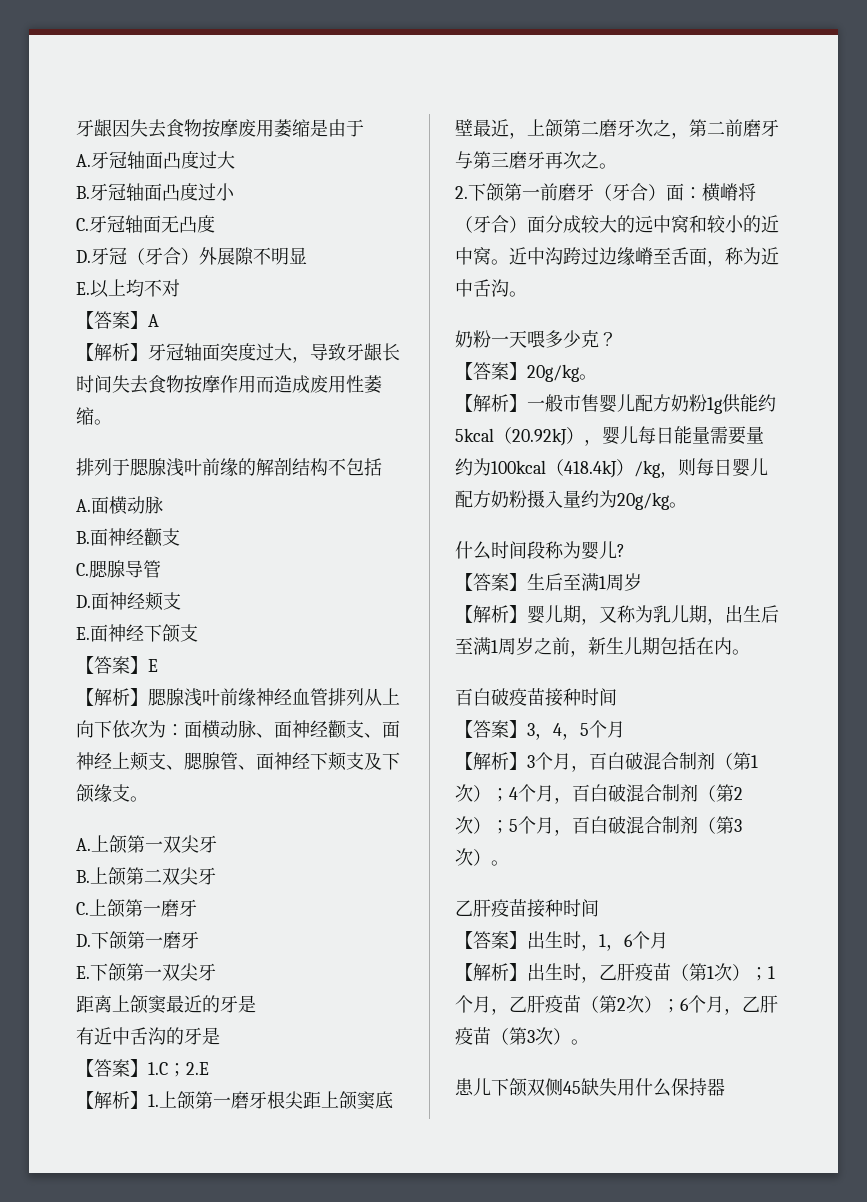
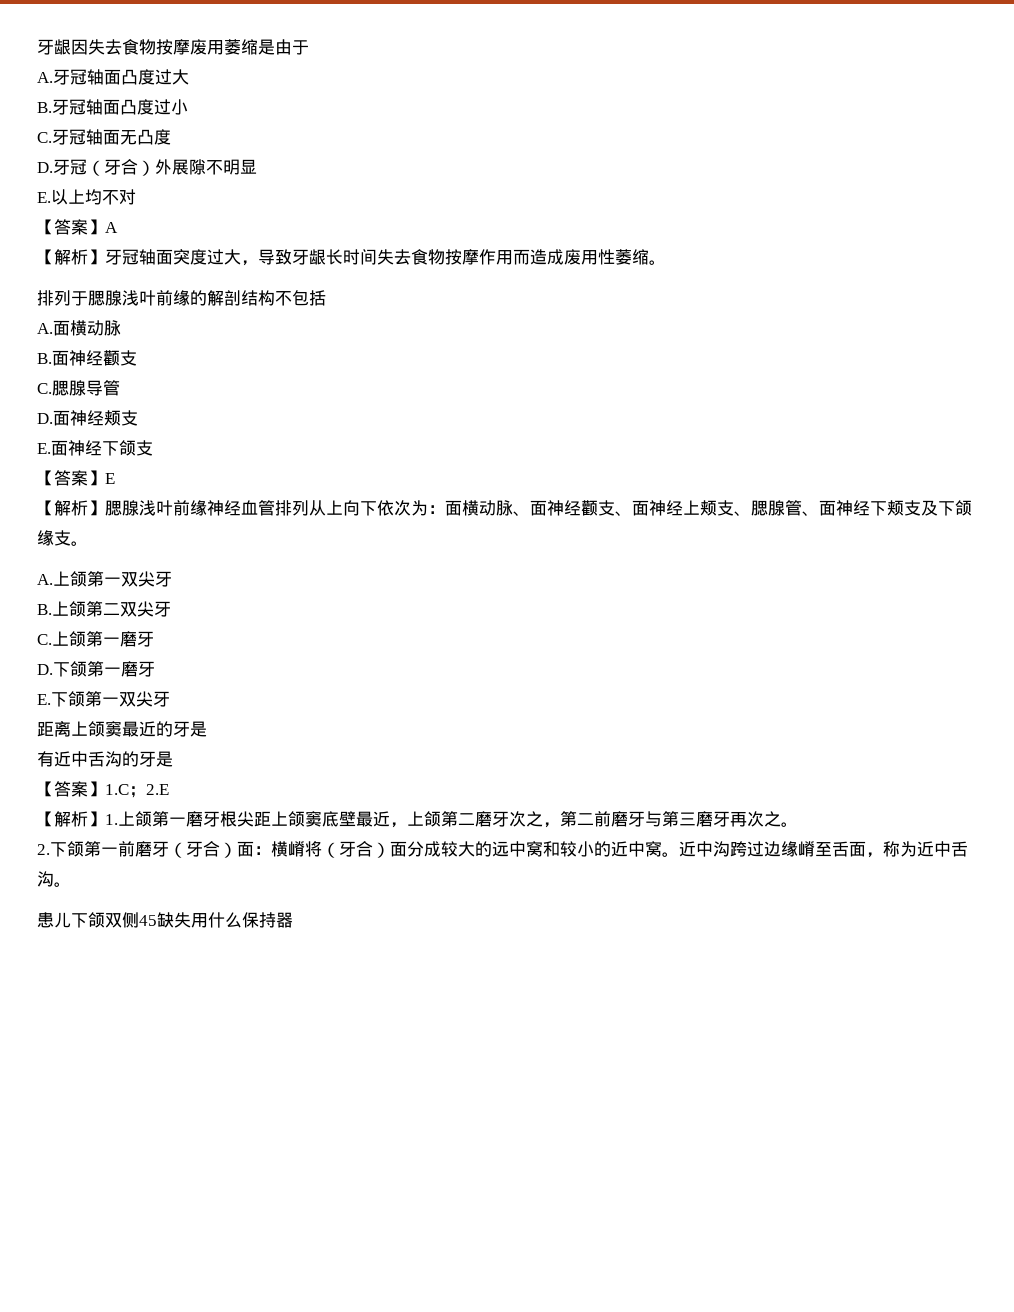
- 奶粉一天喂多少克？
- 【答案】20g/kg。
- 【解析】一般市售婴儿配方奶粉1g供能约5kcal（20.92kJ），婴儿每日能量需要量约为100kcal（418.4kJ）/kg，则每日婴儿配方奶粉摄入量约为20g/kg。
- 什么时间段称为婴儿?
- 【答案】生后至满1周岁
- 【解析】婴儿期，又称为乳儿期，出生后至满1周岁之前，新生儿期包括在内。
- 百白破疫苗接种时间
- 【答案】3，4，5个月
- 【解析】3个月，百白破混合制剂（第1次）；4个月，百白破混合制剂（第2次）；5个月，百白破混合制剂（第3次）。
- 乙肝疫苗接种时间
- 【答案】出生时，1，6个月
- 【解析】出生时，乙肝疫苗（第1次）；1个月，乙肝疫苗（第2次）；6个月，乙肝疫苗（第3次）。

